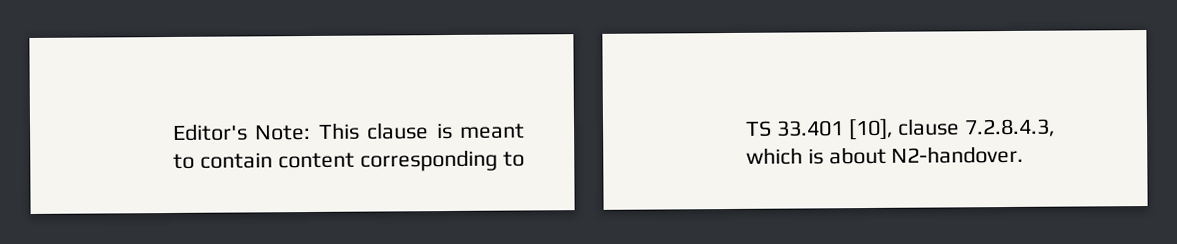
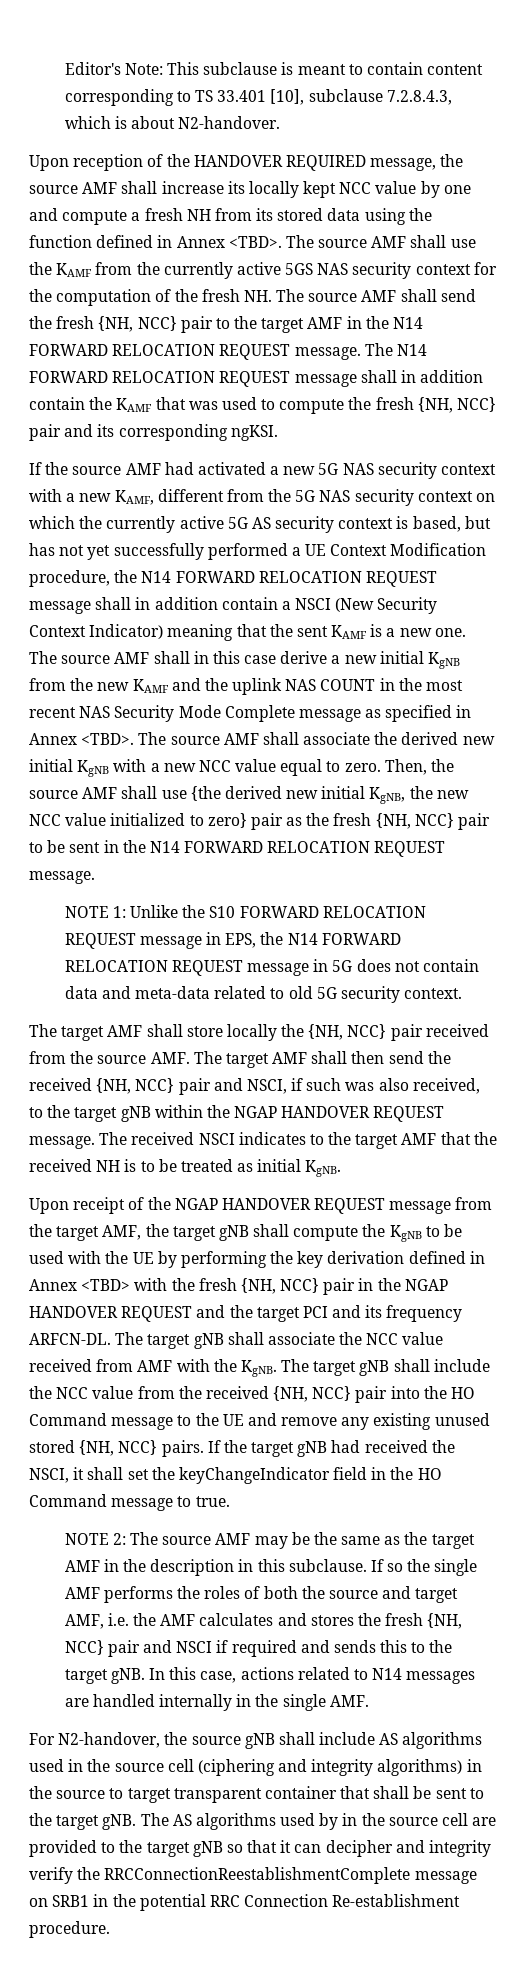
- Editor's Note: This clause is meant to contain content corresponding to TS 33.401 [10], clause 7.2.8.4.3, which is about N2-handover.
+ Editor's Note: This subclause is meant to contain content corresponding to TS 33.401 [10], subclause 7.2.8.4.3, which is about N2-handover.
+ Upon reception of the HANDOVER REQUIRED message, the source AMF shall increase its locally kept NCC value by one and compute a fresh NH from its stored data using the function defined in Annex <TBD>. The source AMF shall use the KAMF from the currently active 5GS NAS security context for the computation of the fresh NH. The source AMF shall send the fresh {NH, NCC} pair to the target AMF in the N14 FORWARD RELOCATION REQUEST message. The N14 FORWARD RELOCATION REQUEST message shall in addition contain the KAMF that was used to compute the fresh {NH, NCC} pair and its corresponding ngKSI.
+ If the source AMF had activated a new 5G NAS security context with a new KAMF, different from the 5G NAS security context on which the currently active 5G AS security context is based, but has not yet successfully performed a UE Context Modification procedure, the N14 FORWARD RELOCATION REQUEST message shall in addition contain a NSCI (New Security Context Indicator) meaning that the sent KAMF is a new one. The source AMF shall in this case derive a new initial KgNB from the new KAMF and the uplink NAS COUNT in the most recent NAS Security Mode Complete message as specified in Annex <TBD>. The source AMF shall associate the derived new initial KgNB with a new NCC value equal to zero. Then, the source AMF shall use {the derived new initial KgNB, the new NCC value initialized to zero} pair as the fresh {NH, NCC} pair to be sent in the N14 FORWARD RELOCATION REQUEST message.
+ NOTE 1: Unlike the S10 FORWARD RELOCATION REQUEST message in EPS, the N14 FORWARD RELOCATION REQUEST message in 5G does not contain data and meta-data related to old 5G security context.
+ The target AMF shall store locally the {NH, NCC} pair received from the source AMF. The target AMF shall then send the received {NH, NCC} pair and NSCI, if such was also received, to the target gNB within the NGAP HANDOVER REQUEST message. The received NSCI indicates to the target AMF that the received NH is to be treated as initial KgNB.
+ Upon receipt of the NGAP HANDOVER REQUEST message from the target AMF, the target gNB shall compute the KgNB to be used with the UE by performing the key derivation defined in Annex <TBD> with the fresh {NH, NCC} pair in the NGAP HANDOVER REQUEST and the target PCI and its frequency ARFCN-DL. The target gNB shall associate the NCC value received from AMF with the KgNB. The target gNB shall include the NCC value from the received {NH, NCC} pair into the HO Command message to the UE and remove any existing unused stored {NH, NCC} pairs. If the target gNB had received the NSCI, it shall set the keyChangeIndicator field in the HO Command message to true.
+ NOTE 2: The source AMF may be the same as the target AMF in the description in this subclause. If so the single AMF performs the roles of both the source and target AMF, i.e. the AMF calculates and stores the fresh {NH, NCC} pair and NSCI if required and sends this to the target gNB. In this case, actions related to N14 messages are handled internally in the single AMF.
+ For N2-handover, the source gNB shall include AS algorithms used in the source cell (ciphering and integrity algorithms) in the source to target transparent container that shall be sent to the target gNB. The AS algorithms used by in the source cell are provided to the target gNB so that it can decipher and integrity verify the RRCConnectionReestablishmentComplete message on SRB1 in the potential RRC Connection Re-establishment procedure.

